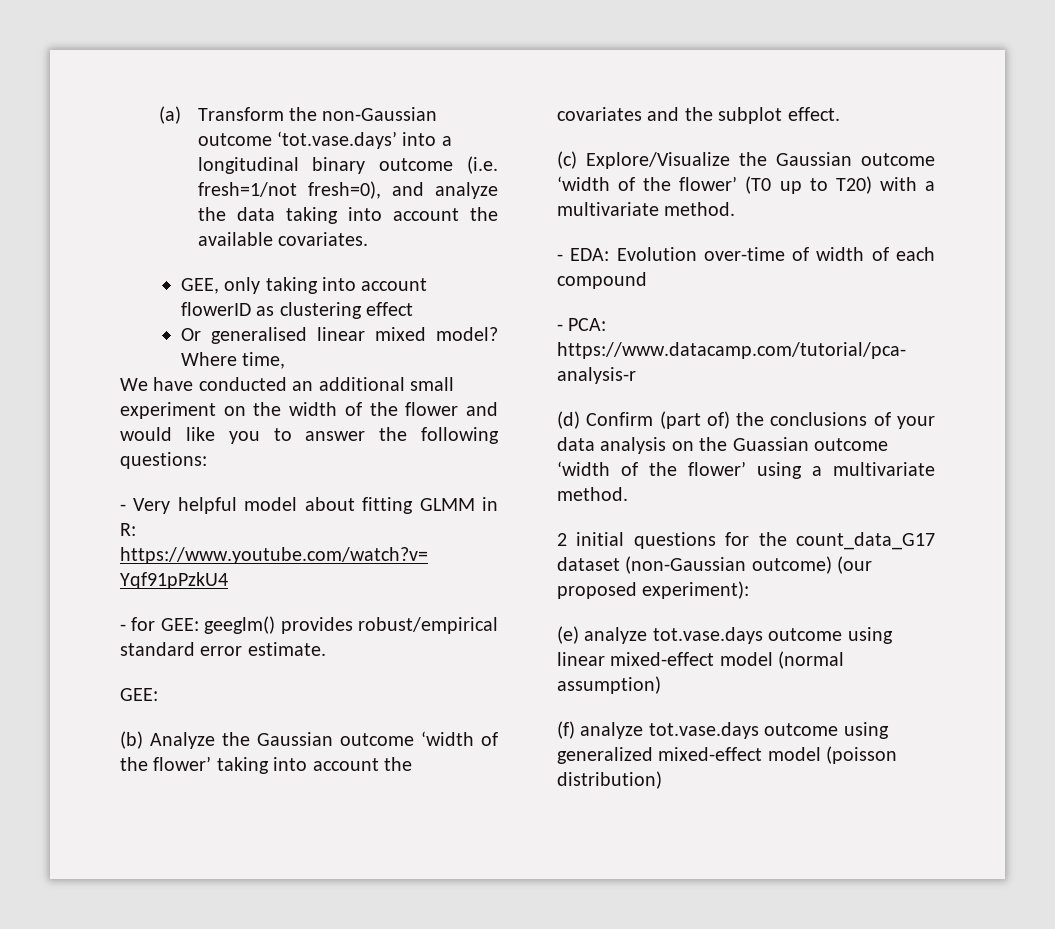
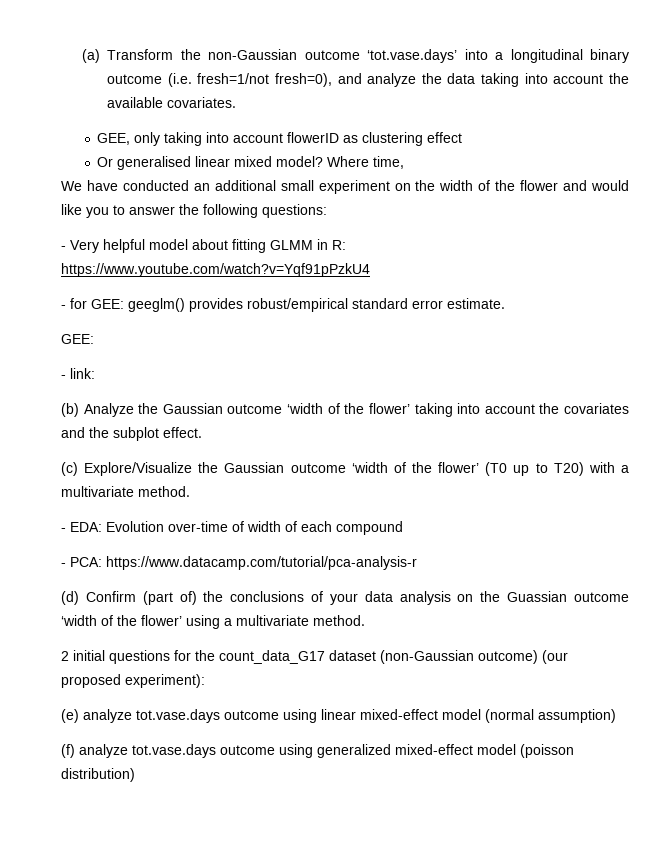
+ - link:

